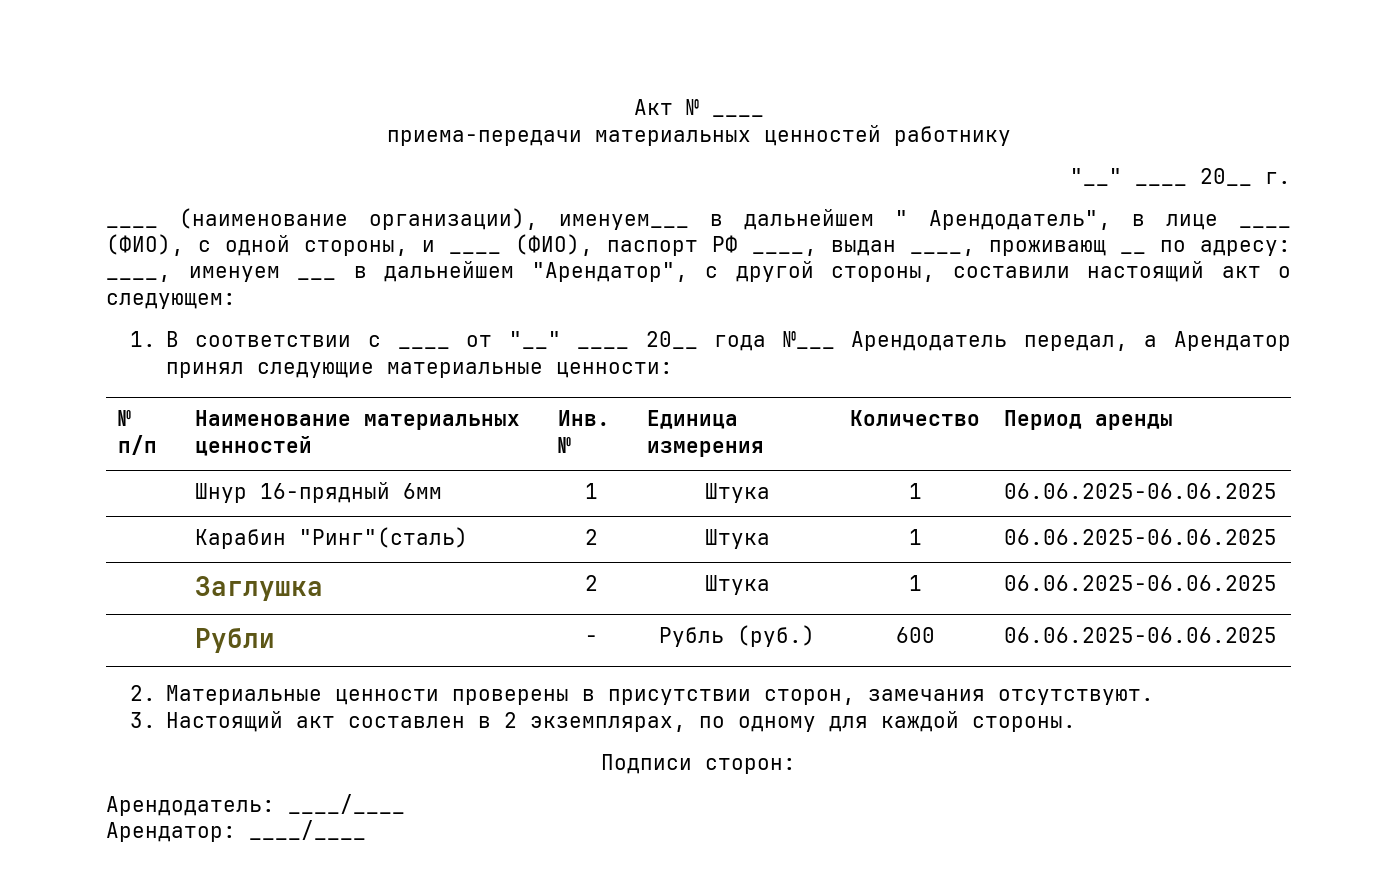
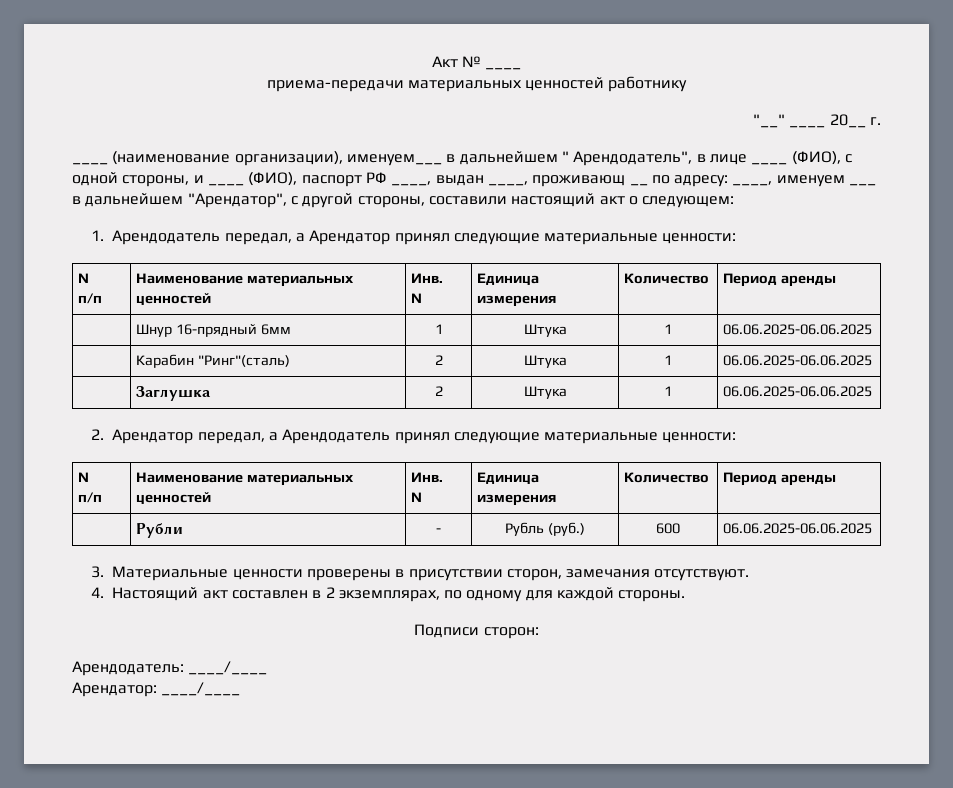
- 1. В соответствии с ____ от "__" ____ 20__ года №___ Арендодатель передал, а Арендатор принял следующие материальные ценности:
+ 1. Арендодатель передал, а Арендатор принял следующие материальные ценности:
+ 2. Арендатор передал, а Арендодатель принял следующие материальные ценности:
+ № п/п | Наименование материальных ценностей | Инв. № | Единица измерения | Количество | Период аренды
- 2. Материальные ценности проверены в присутствии сторон, замечания отсутствуют.
+ 3. Материальные ценности проверены в присутствии сторон, замечания отсутствуют.
- 3. Настоящий акт составлен в 2 экземплярах, по одному для каждой стороны.
+ 4. Настоящий акт составлен в 2 экземплярах, по одному для каждой стороны.

